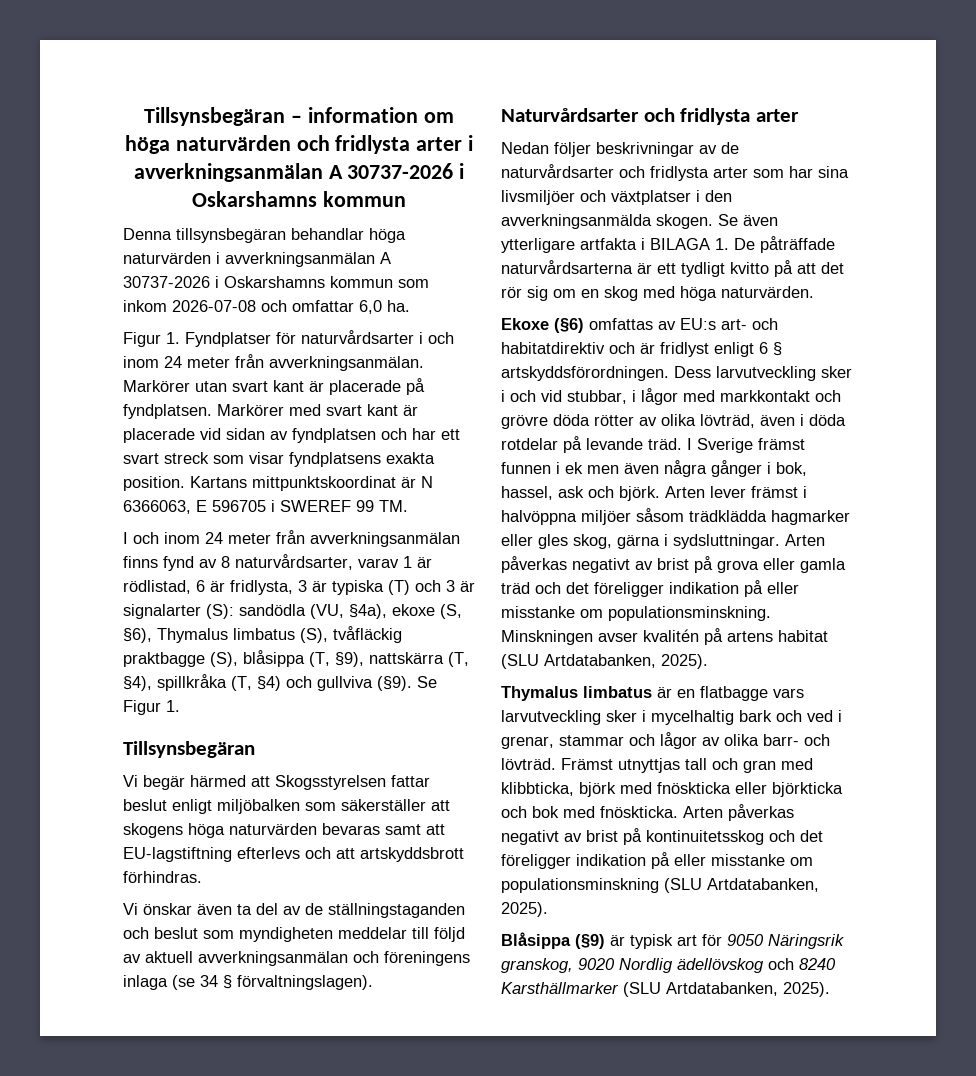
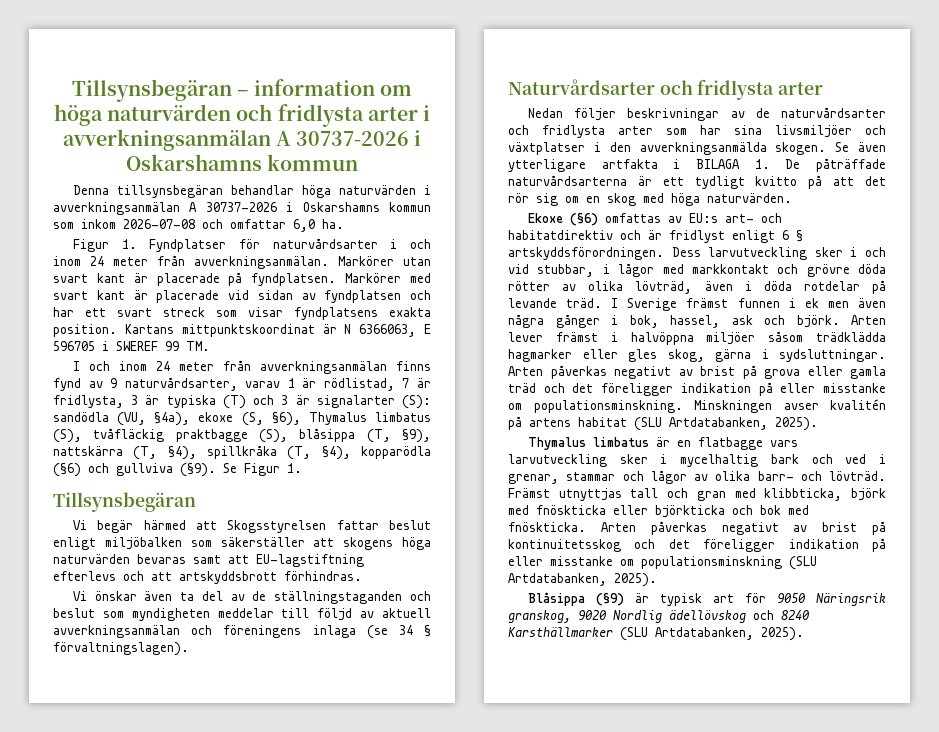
- I och inom 24 meter från avverkningsanmälan finns fynd av 8 naturvårdsarter, varav 1 är rödlistad, 6 är fridlysta, 3 är typiska (T) och 3 är signalarter (S): sandödla (VU, §4a), ekoxe (S, §6), Thymalus limbatus (S), tvåfläckig praktbagge (S), blåsippa (T, §9), nattskärra (T, §4), spillkråka (T, §4) och gullviva (§9).
+ I och inom 24 meter från avverkningsanmälan finns fynd av 9 naturvårdsarter, varav 1 är rödlistad, 7 är fridlysta, 3 är typiska (T) och 3 är signalarter (S): sandödla (VU, §4a), ekoxe (S, §6), Thymalus limbatus (S), tvåfläckig praktbagge (S), blåsippa (T, §9), nattskärra (T, §4), spillkråka (T, §4), kopparödla (§6) och gullviva (§9).

